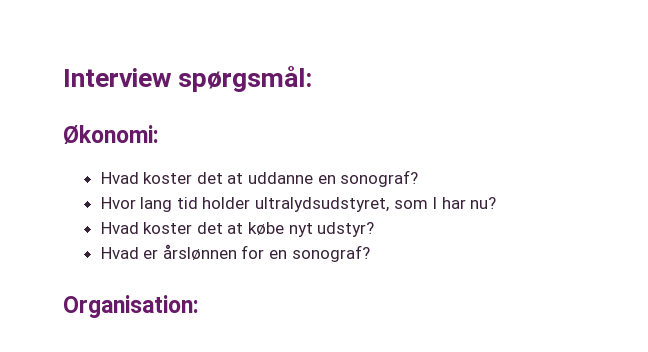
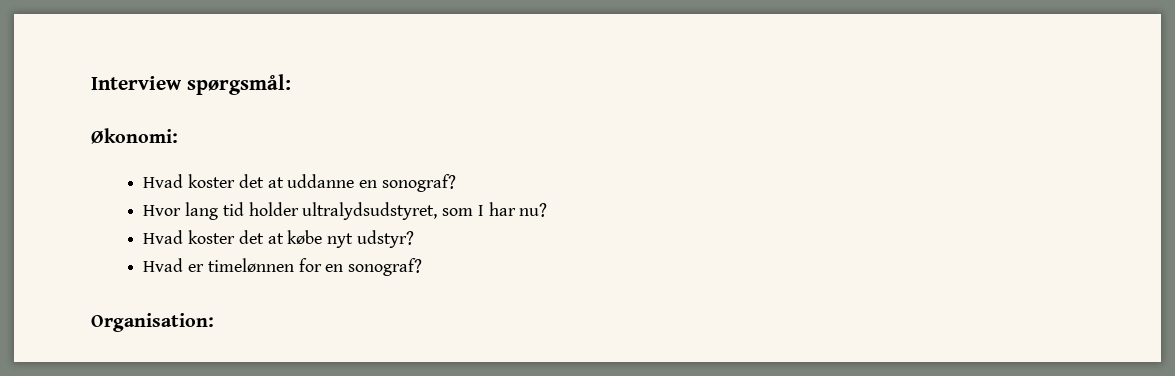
- Hvad er årslønnen for en sonograf?
+ Hvad er timelønnen for en sonograf?

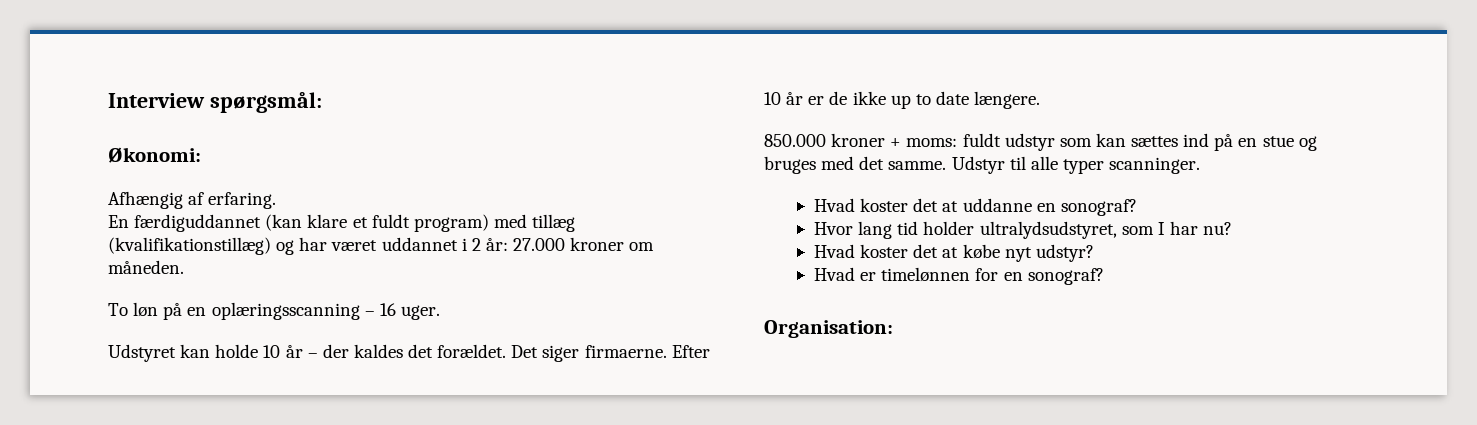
+ Afhængig af erfaring.
+ En færdiguddannet (kan klare et fuldt program) med tillæg (kvalifikationstillæg) og har været uddannet i 2 år: 27.000 kroner om måneden.
+ To løn på en oplæringsscanning – 16 uger.
+ Udstyret kan holde 10 år – der kaldes det forældet. Det siger firmaerne. Efter 10 år er de ikke up to date længere.
+ 850.000 kroner + moms: fuldt udstyr som kan sættes ind på en stue og bruges med det samme. Udstyr til alle typer scanninger.

